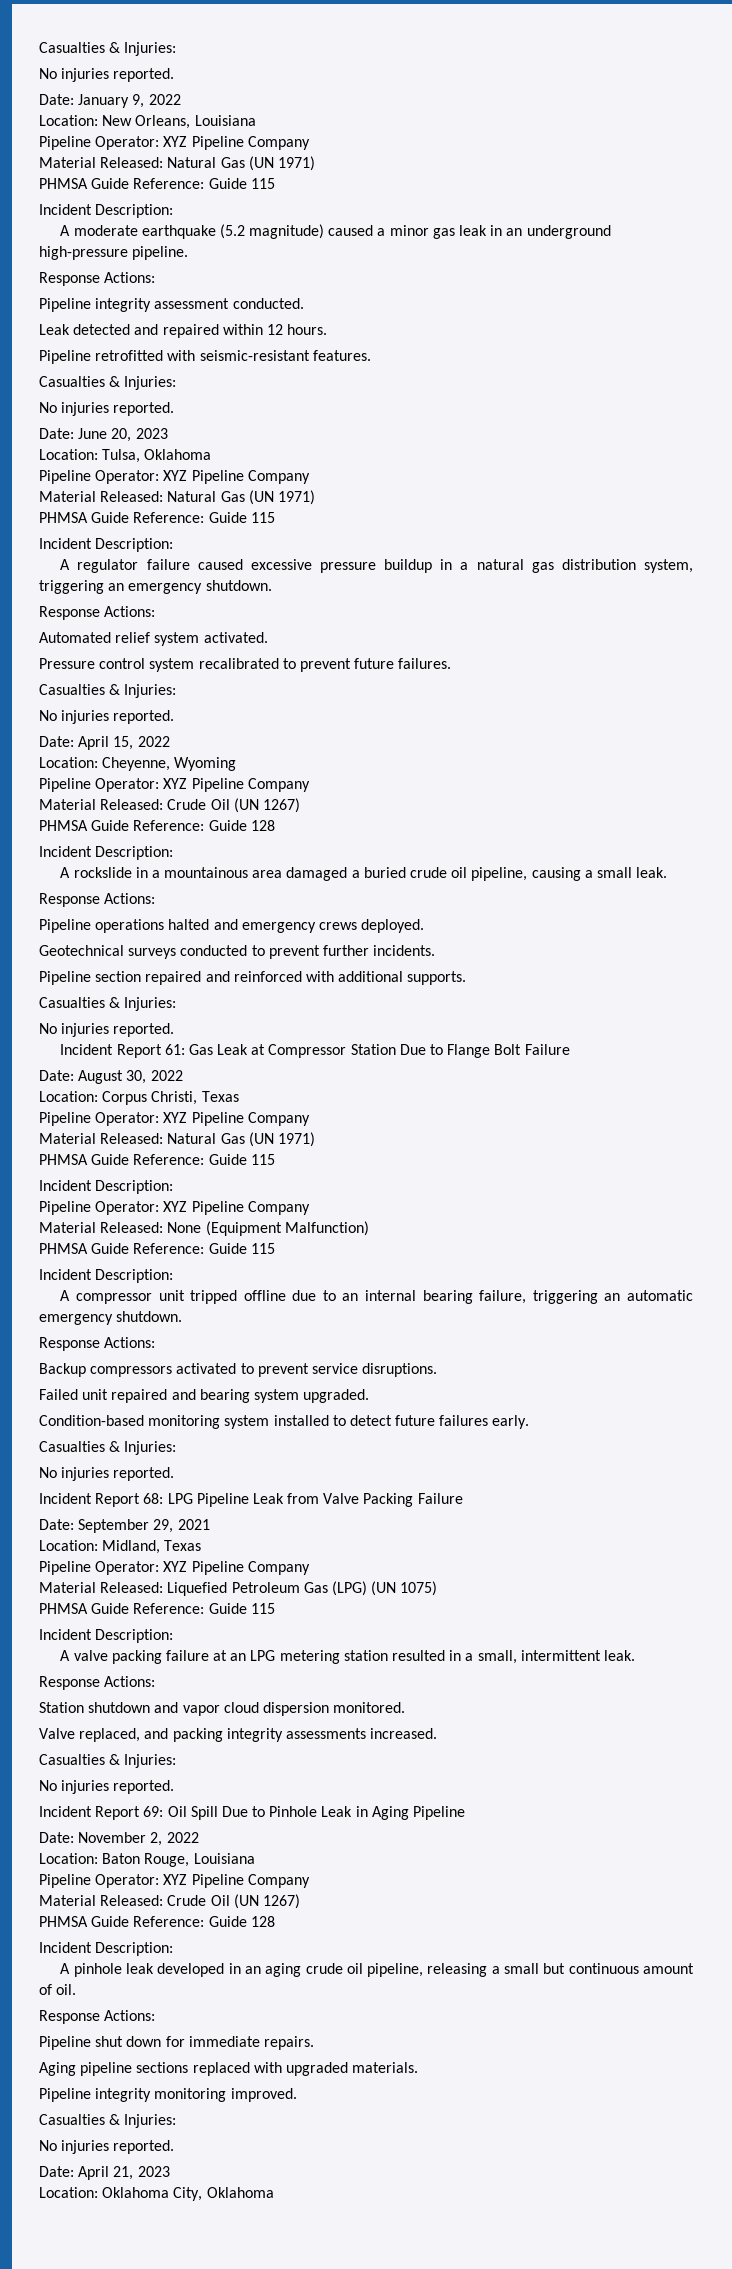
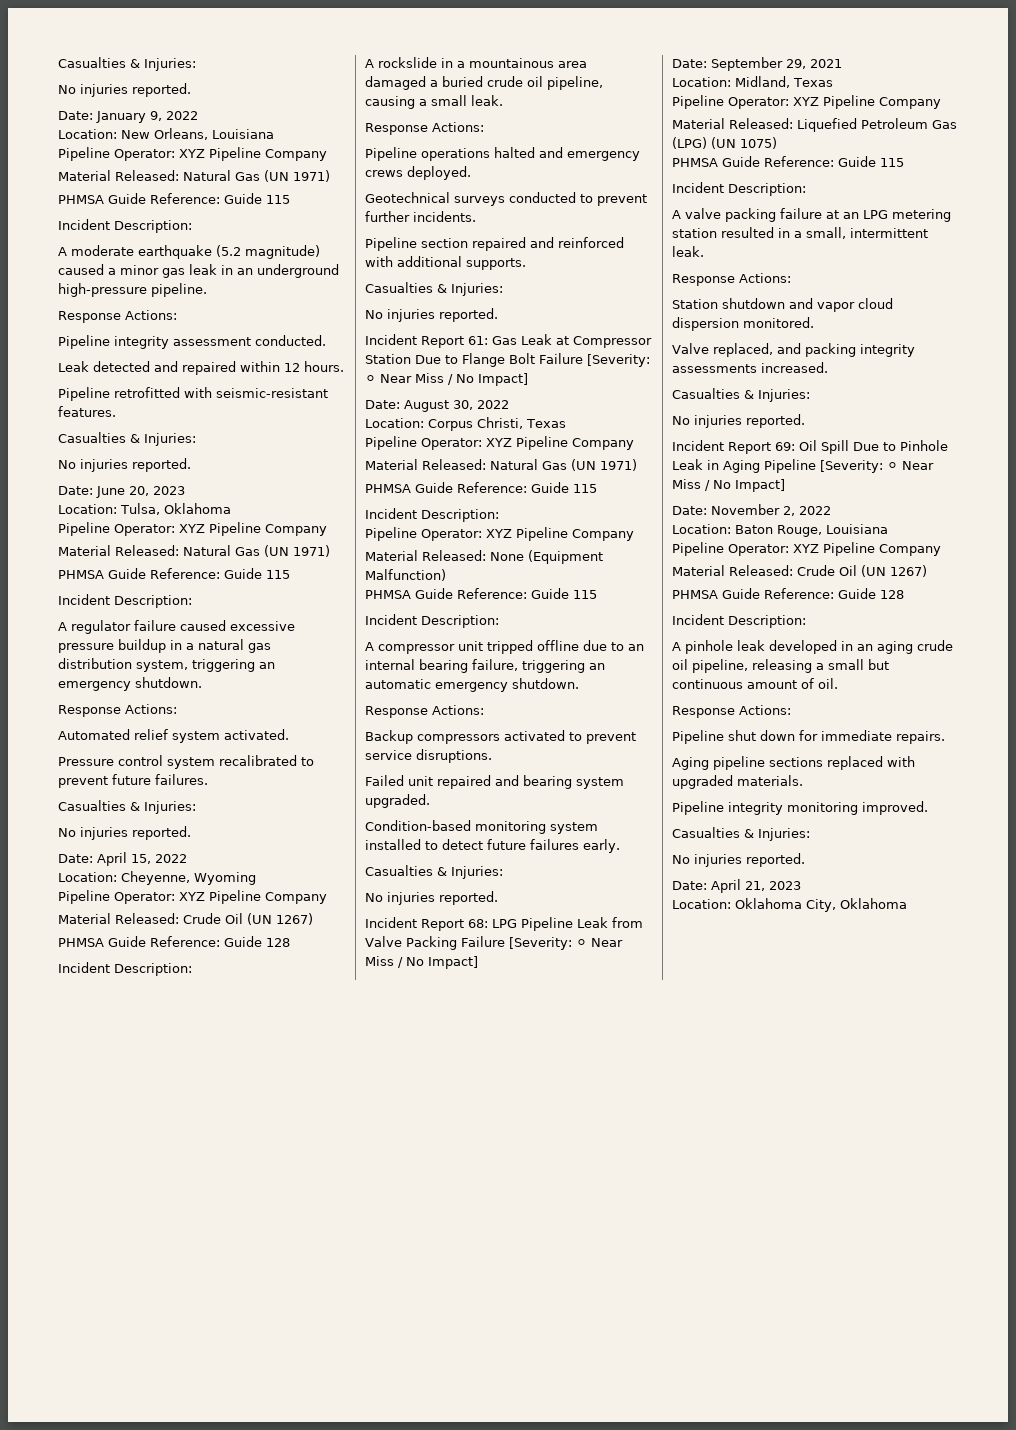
- Incident Report 61: Gas Leak at Compressor Station Due to Flange Bolt Failure
+ Incident Report 61: Gas Leak at Compressor Station Due to Flange Bolt Failure [Severity: ⚪ Near Miss / No Impact]
- Incident Report 68: LPG Pipeline Leak from Valve Packing Failure
+ Incident Report 68: LPG Pipeline Leak from Valve Packing Failure [Severity: ⚪ Near Miss / No Impact]
- Incident Report 69: Oil Spill Due to Pinhole Leak in Aging Pipeline
+ Incident Report 69: Oil Spill Due to Pinhole Leak in Aging Pipeline [Severity: ⚪ Near Miss / No Impact]

